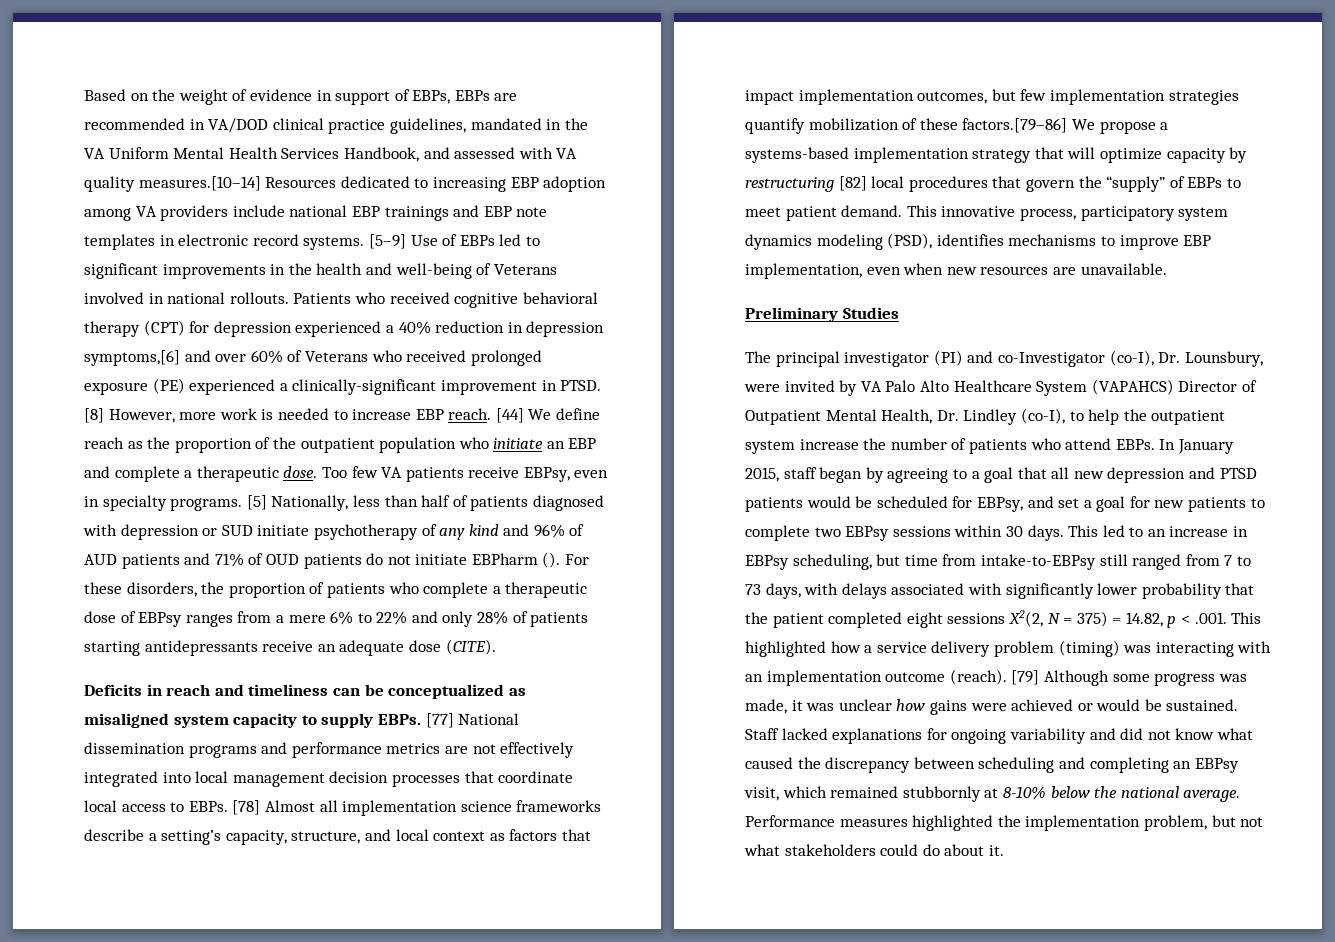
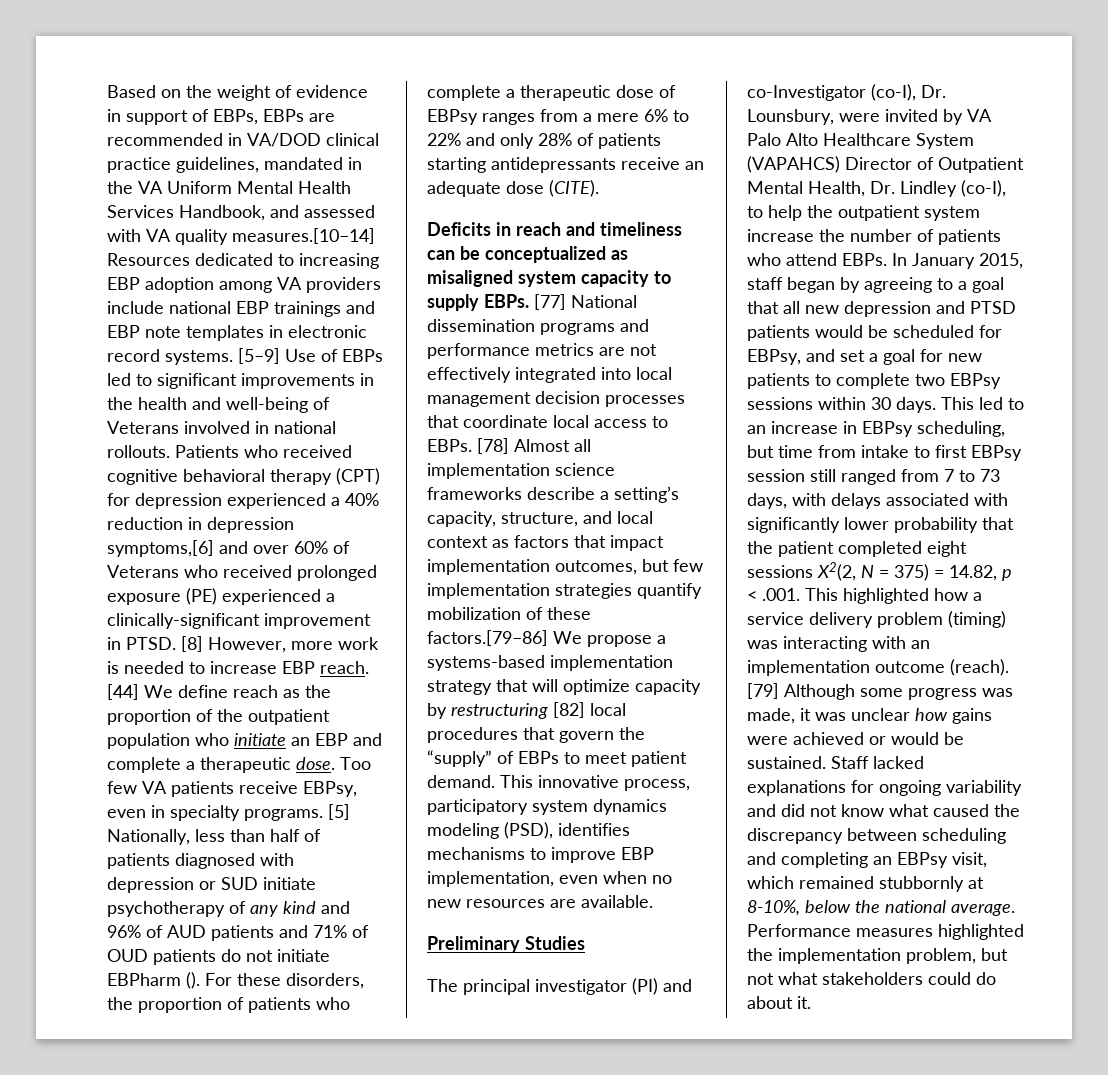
- This innovative process, participatory system dynamics modeling (PSD), identifies mechanisms to improve EBP implementation, even when new resources are unavailable.
+ This innovative process, participatory system dynamics modeling (PSD), identifies mechanisms to improve EBP implementation, even when no new resources are available.
- This led to an increase in EBPsy scheduling, but time from intake-to-EBPsy still ranged from 7 to 73 days, with delays associated with significantly lower probability that the patient completed eight sessions X2(2, N = 375) = 14.82, p < .001. This highlighted how a service delivery problem (timing) was interacting with an implementation outcome (reach).
+ This led to an increase in EBPsy scheduling, but time from intake to first EBPsy session still ranged from 7 to 73 days, with delays associated with significantly lower probability that the patient completed eight sessions X2(2, N = 375) = 14.82, p < .001. This highlighted how a service delivery problem (timing) was interacting with an implementation outcome (reach).
- Staff lacked explanations for ongoing variability and did not know what caused the discrepancy between scheduling and completing an EBPsy visit, which remained stubbornly at 8-10% below the national average.
+ Staff lacked explanations for ongoing variability and did not know what caused the discrepancy between scheduling and completing an EBPsy visit, which remained stubbornly at 8-10%, below the national average.

